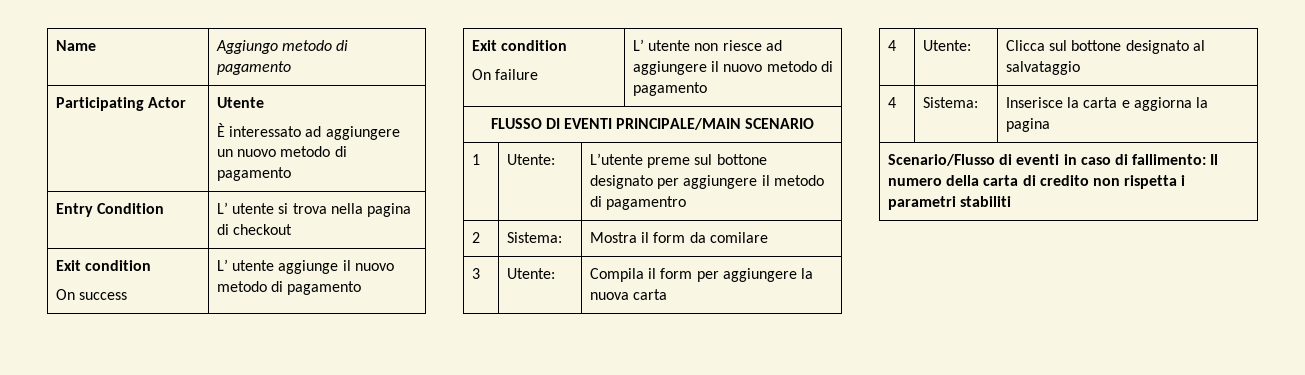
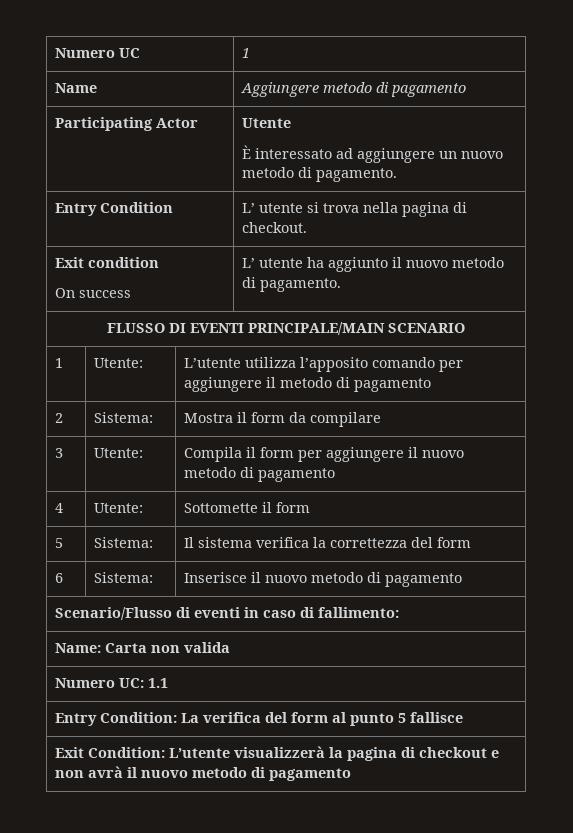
+ Numero UC | 1
- Name | Aggiungo metodo di pagamento
+ Name | Aggiungere metodo di pagamento
  Participating Actor | Utente
- È interessato ad aggiungere un nuovo metodo di pagamento
+ È interessato ad aggiungere un nuovo metodo di pagamento.
- Entry Condition | L’ utente si trova nella pagina di checkout
+ Entry Condition | L’ utente si trova nella pagina di checkout.
  Exit condition
- On success | L’ utente aggiunge il nuovo metodo di pagamento
- Exit condition
- On failure | L’ utente non riesce ad aggiungere il nuovo metodo di pagamento
+ On success | L’ utente ha aggiunto il nuovo metodo di pagamento.
- 1 | Utente: | L’utente preme sul bottone designato per aggiungere il metodo di pagamentro
+ 1 | Utente: | L’utente utilizza l’apposito comando per aggiungere il metodo di pagamento
- 2 | Sistema: | Mostra il form da comilare
+ 2 | Sistema: | Mostra il form da compilare
- 3 | Utente: | Compila il form per aggiungere la nuova carta
- 4 | Utente: | Clicca sul bottone designato al salvataggio
- 4 | Sistema: | Inserisce la carta e aggiorna la pagina
+ 3 | Utente: | Compila il form per aggiungere il nuovo metodo di pagamento
+ 4 | Utente: | Sottomette il form
+ 5 | Sistema: | Il sistema verifica la correttezza del form
+ 6 | Sistema: | Inserisce il nuovo metodo di pagamento
- Scenario/Flusso di eventi in caso di fallimento: Il numero della carta di credito non rispetta i parametri stabiliti
+ Scenario/Flusso di eventi in caso di fallimento:
+ Name: Carta non valida
+ Numero UC: 1.1
+ Entry Condition: La verifica del form al punto 5 fallisce
+ Exit Condition: L’utente visualizzerà la pagina di checkout e non avrà il nuovo metodo di pagamento

